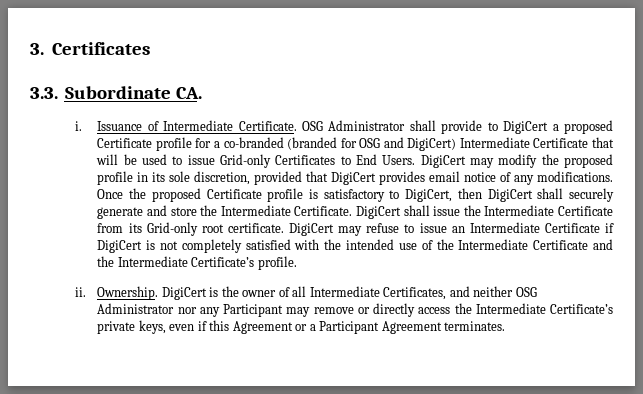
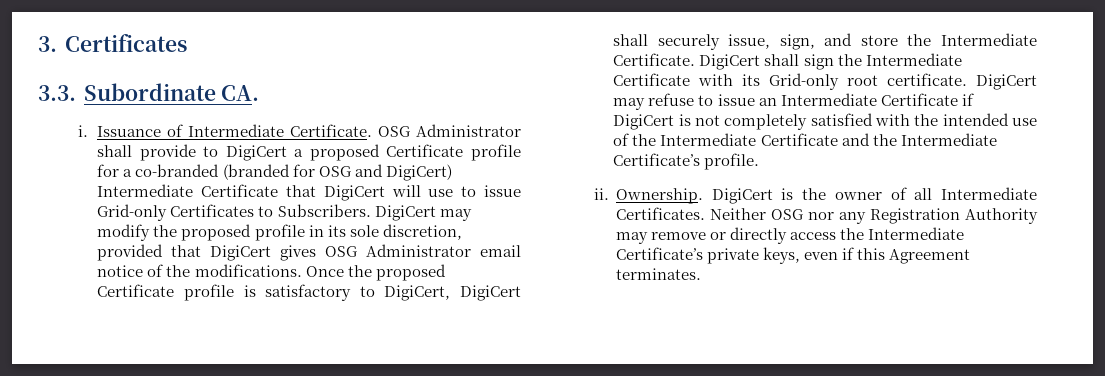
- OSG Administrator shall provide to DigiCert a proposed Certificate profile for a co-branded (branded for OSG and DigiCert) Intermediate Certificate that will be used to issue Grid-only Certificates to End Users.
+ OSG Administrator shall provide to DigiCert a proposed Certificate profile for a co-branded (branded for OSG and DigiCert) Intermediate Certificate that DigiCert will use to issue Grid-only Certificates to Subscribers.
- DigiCert may modify the proposed profile in its sole discretion, provided that DigiCert provides email notice of any modifications.
+ DigiCert may modify the proposed profile in its sole discretion, provided that DigiCert gives OSG Administrator email notice of the modifications.
- Once the proposed Certificate profile is satisfactory to DigiCert, then DigiCert shall securely generate and store the Intermediate Certificate.
+ Once the proposed Certificate profile is satisfactory to DigiCert, DigiCert shall securely issue, sign, and store the Intermediate Certificate.
- DigiCert shall issue the Intermediate Certificate from its Grid-only root certificate.
+ DigiCert shall sign the Intermediate Certificate with its Grid-only root certificate.
- DigiCert is the owner of all Intermediate Certificates, and neither OSG Administrator nor any Participant may remove or directly access the Intermediate Certificate’s private keys, even if this Agreement or a Participant Agreement terminates.
+ DigiCert is the owner of all Intermediate Certificates. Neither OSG nor any Registration Authority may remove or directly access the Intermediate Certificate’s private keys, even if this Agreement terminates.

